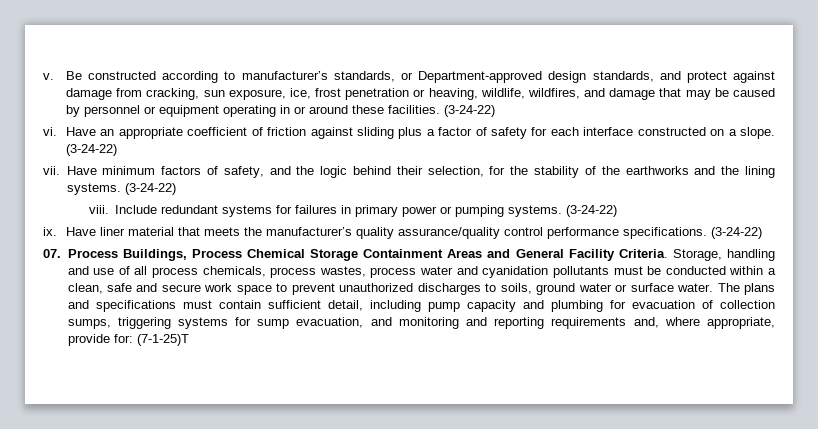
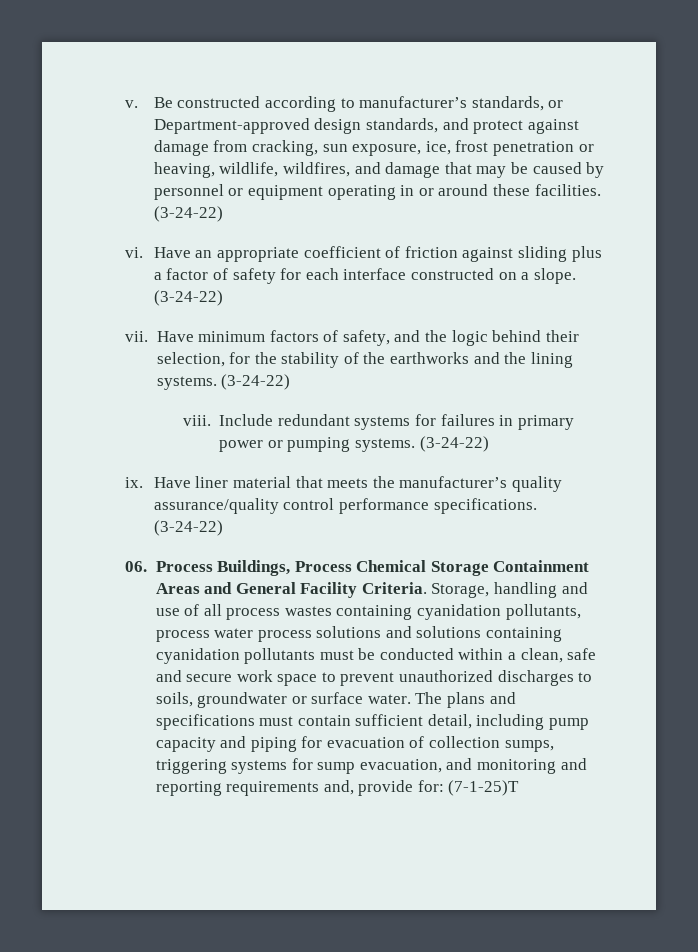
- 07. Process Buildings, Process Chemical Storage Containment Areas and General Facility Criteria.
+ 06. Process Buildings, Process Chemical Storage Containment Areas and General Facility Criteria.
- Storage, handling and use of all process chemicals, process wastes, process water and cyanidation pollutants must be conducted within a clean, safe and secure work space to prevent unauthorized discharges to soils, ground water or surface water.
+ Storage, handling and use of all process wastes containing cyanidation pollutants, process water process solutions and solutions containing cyanidation pollutants must be conducted within a clean, safe and secure work space to prevent unauthorized discharges to soils, groundwater or surface water.
- The plans and specifications must contain sufficient detail, including pump capacity and plumbing for evacuation of collection sumps, triggering systems for sump evacuation, and monitoring and reporting requirements and, where appropriate, provide for: (7-1-25)T
+ The plans and specifications must contain sufficient detail, including pump capacity and piping for evacuation of collection sumps, triggering systems for sump evacuation, and monitoring and reporting requirements and, provide for: (7-1-25)T

